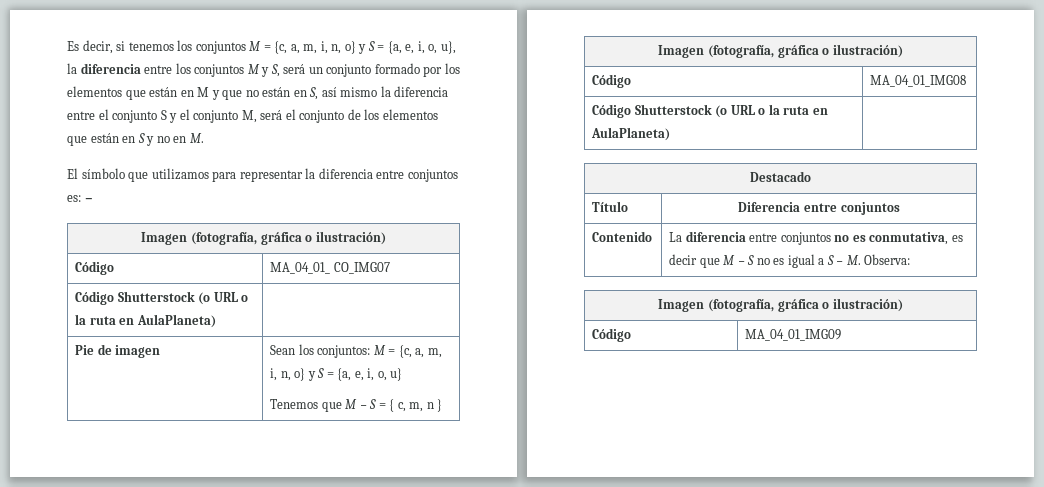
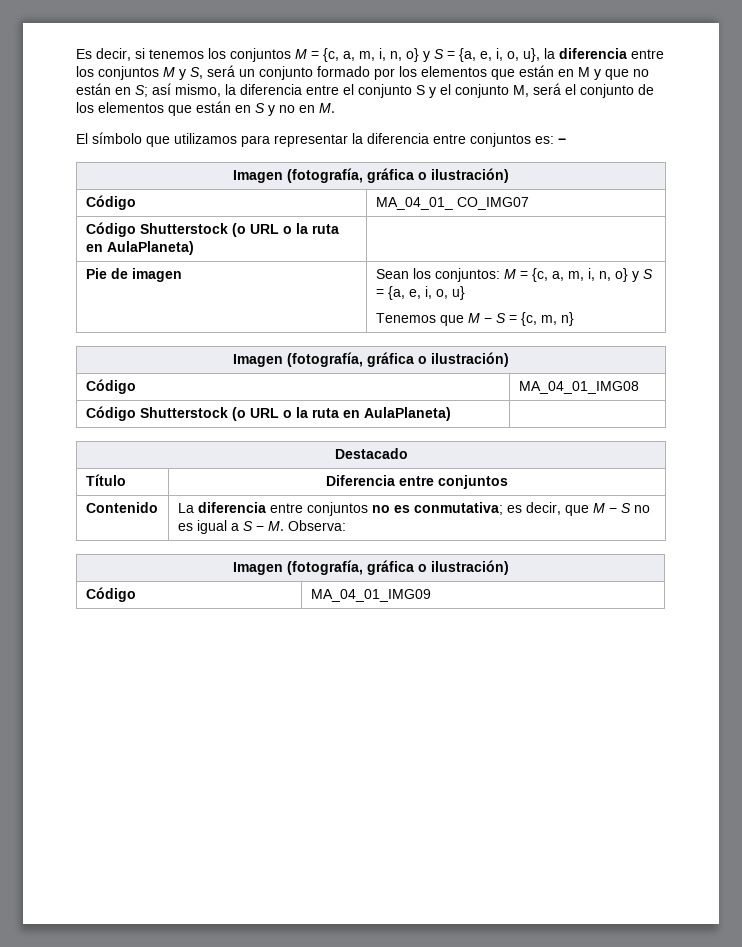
- Es decir, si tenemos los conjuntos M = {c, a, m, i, n, o} y S = {a, e, i, o, u}, la diferencia entre los conjuntos M y S, será un conjunto formado por los elementos que están en M y que no están en S, así mismo la diferencia entre el conjunto S y el conjunto M, será el conjunto de los elementos que están en S y no en M.
+ Es decir, si tenemos los conjuntos M = {c, a, m, i, n, o} y S = {a, e, i, o, u}, la diferencia entre los conjuntos M y S, será un conjunto formado por los elementos que están en M y que no están en S; así mismo, la diferencia entre el conjunto S y el conjunto M, será el conjunto de los elementos que están en S y no en M.
  Pie de imagen | Sean los conjuntos: M = {c, a, m, i, n, o} y S = {a, e, i, o, u}
- Tenemos que M − S = { c, m, n }
+ Tenemos que M − S = {c, m, n}
- Contenido | La diferencia entre conjuntos no es conmutativa, es decir que M − S no es igual a S − M. Observa:
+ Contenido | La diferencia entre conjuntos no es conmutativa; es decir, que M − S no es igual a S − M. Observa:

